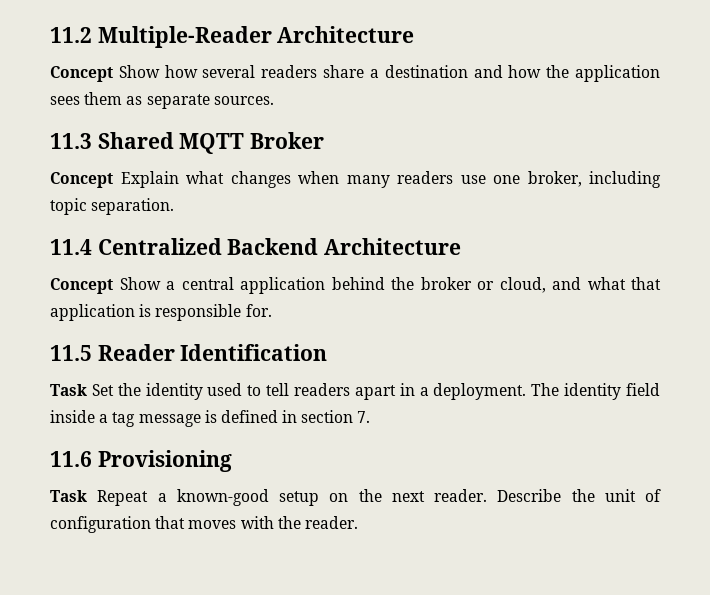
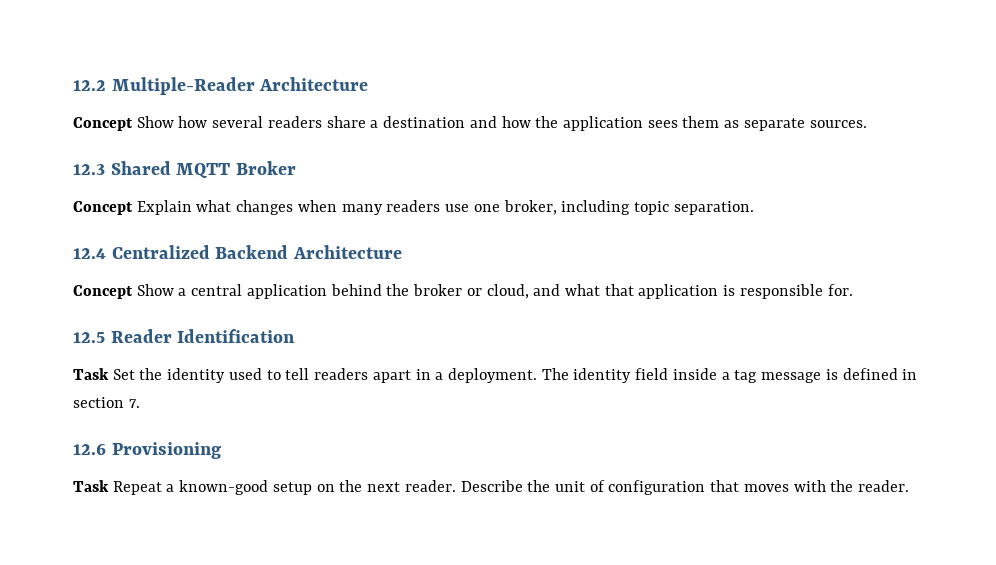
- 11.2 Multiple-Reader Architecture
+ 12.2 Multiple-Reader Architecture
- 11.3 Shared MQTT Broker
+ 12.3 Shared MQTT Broker
- 11.4 Centralized Backend Architecture
+ 12.4 Centralized Backend Architecture
- 11.5 Reader Identification
+ 12.5 Reader Identification
- 11.6 Provisioning
+ 12.6 Provisioning

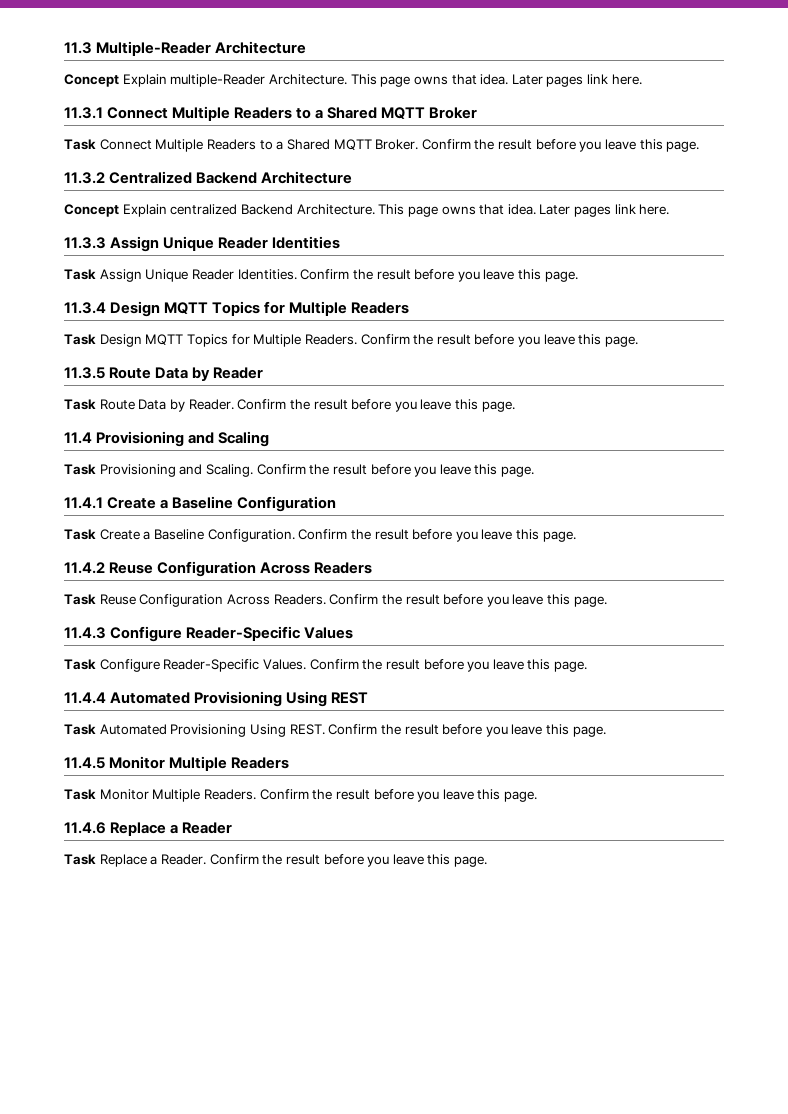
- 12.2 Multiple-Reader Architecture
+ 11.3 Multiple-Reader Architecture
- Concept Show how several readers share a destination and how the application sees them as separate sources.
- 12.3 Shared MQTT Broker
- Concept Explain what changes when many readers use one broker, including topic separation.
- 12.4 Centralized Backend Architecture
- Concept Show a central application behind the broker or cloud, and what that application is responsible for.
- 12.5 Reader Identification
- Task Set the identity used to tell readers apart in a deployment. The identity field inside a tag message is defined in section 7.
- 12.6 Provisioning
- Task Repeat a known-good setup on the next reader. Describe the unit of configuration that moves with the reader.
+ Concept Explain multiple-Reader Architecture. This page owns that idea. Later pages link here.
+ 11.3.1 Connect Multiple Readers to a Shared MQTT Broker
+ Task Connect Multiple Readers to a Shared MQTT Broker. Confirm the result before you leave this page.
+ 11.3.2 Centralized Backend Architecture
+ Concept Explain centralized Backend Architecture. This page owns that idea. Later pages link here.
+ 11.3.3 Assign Unique Reader Identities
+ Task Assign Unique Reader Identities. Confirm the result before you leave this page.
+ 11.3.4 Design MQTT Topics for Multiple Readers
+ Task Design MQTT Topics for Multiple Readers. Confirm the result before you leave this page.
+ 11.3.5 Route Data by Reader
+ Task Route Data by Reader. Confirm the result before you leave this page.
+ 11.4 Provisioning and Scaling
+ Task Provisioning and Scaling. Confirm the result before you leave this page.
+ 11.4.1 Create a Baseline Configuration
+ Task Create a Baseline Configuration. Confirm the result before you leave this page.
+ 11.4.2 Reuse Configuration Across Readers
+ Task Reuse Configuration Across Readers. Confirm the result before you leave this page.
+ 11.4.3 Configure Reader-Specific Values
+ Task Configure Reader-Specific Values. Confirm the result before you leave this page.
+ 11.4.4 Automated Provisioning Using REST
+ Task Automated Provisioning Using REST. Confirm the result before you leave this page.
+ 11.4.5 Monitor Multiple Readers
+ Task Monitor Multiple Readers. Confirm the result before you leave this page.
+ 11.4.6 Replace a Reader
+ Task Replace a Reader. Confirm the result before you leave this page.

